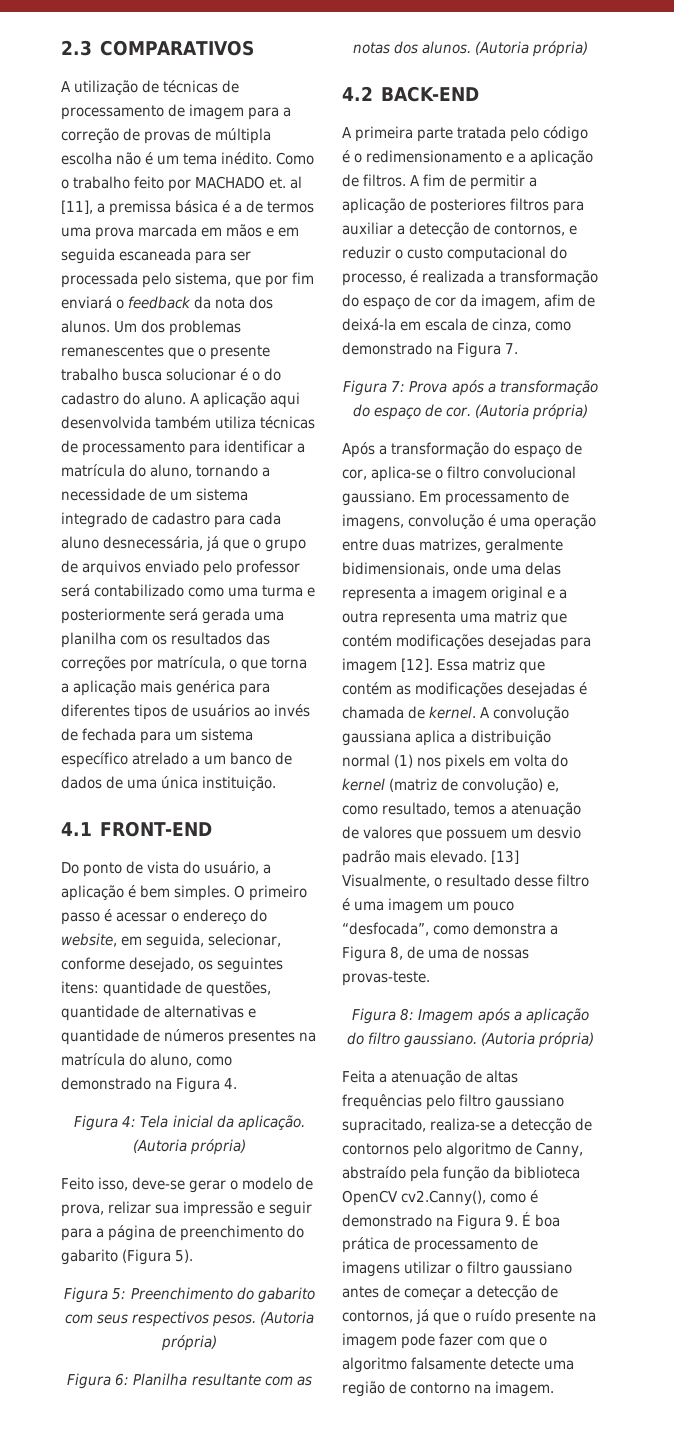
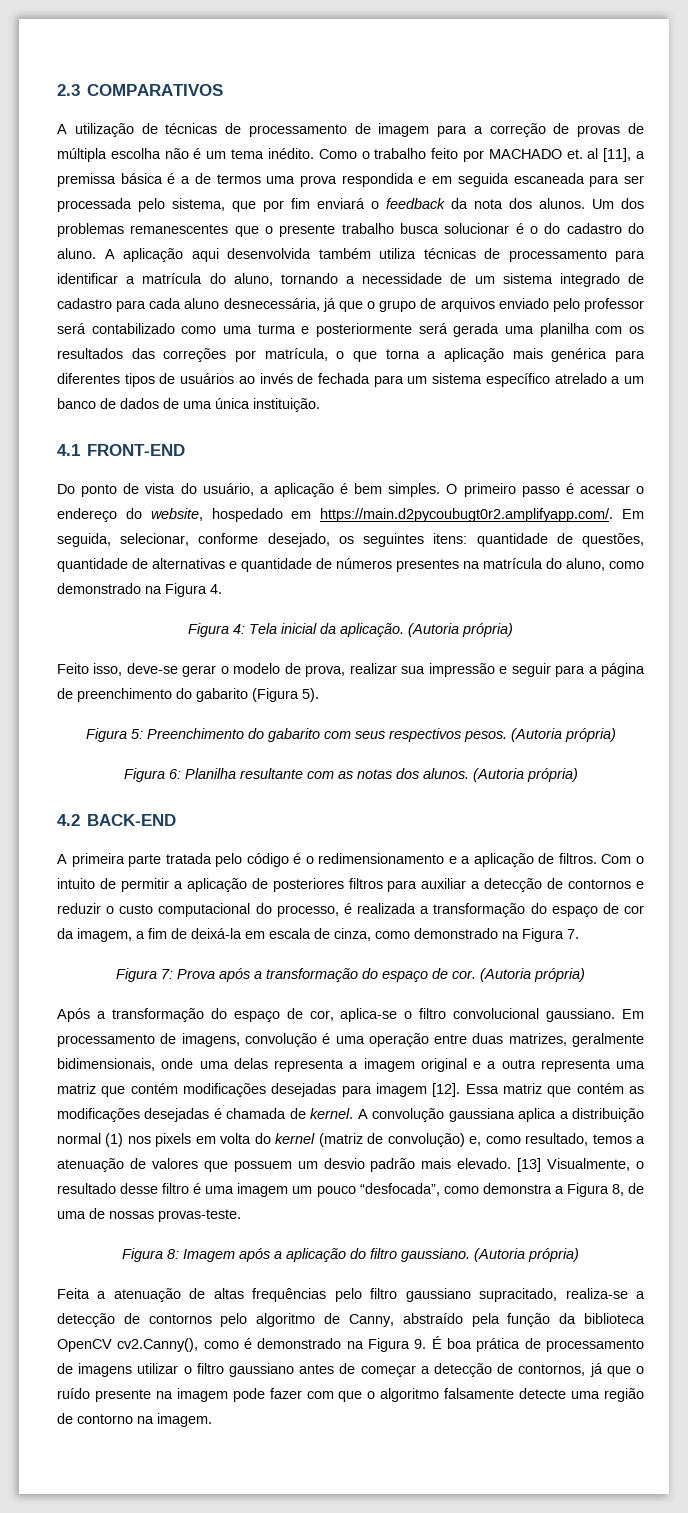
- Como o trabalho feito por MACHADO et. al [11], a premissa básica é a de termos uma prova marcada em mãos e em seguida escaneada para ser processada pelo sistema, que por fim enviará o feedback da nota dos alunos.
+ Como o trabalho feito por MACHADO et. al [11], a premissa básica é a de termos uma prova respondida e em seguida escaneada para ser processada pelo sistema, que por fim enviará o feedback da nota dos alunos.
- O primeiro passo é acessar o endereço do website, em seguida, selecionar, conforme desejado, os seguintes itens: quantidade de questões, quantidade de alternativas e quantidade de números presentes na matrícula do aluno, como demonstrado na Figura 4.
+ O primeiro passo é acessar o endereço do website, hospedado em https://main.d2pycoubugt0r2.amplifyapp.com/. Em seguida, selecionar, conforme desejado, os seguintes itens: quantidade de questões, quantidade de alternativas e quantidade de números presentes na matrícula do aluno, como demonstrado na Figura 4.
- Feito isso, deve-se gerar o modelo de prova, relizar sua impressão e seguir para a página de preenchimento do gabarito (Figura 5).
+ Feito isso, deve-se gerar o modelo de prova, realizar sua impressão e seguir para a página de preenchimento do gabarito (Figura 5).
- A fim de permitir a aplicação de posteriores filtros para auxiliar a detecção de contornos, e reduzir o custo computacional do processo, é realizada a transformação do espaço de cor da imagem, afim de deixá-la em escala de cinza, como demonstrado na Figura 7.
+ Com o intuito de permitir a aplicação de posteriores filtros para auxiliar a detecção de contornos e reduzir o custo computacional do processo, é realizada a transformação do espaço de cor da imagem, a fim de deixá-la em escala de cinza, como demonstrado na Figura 7.

